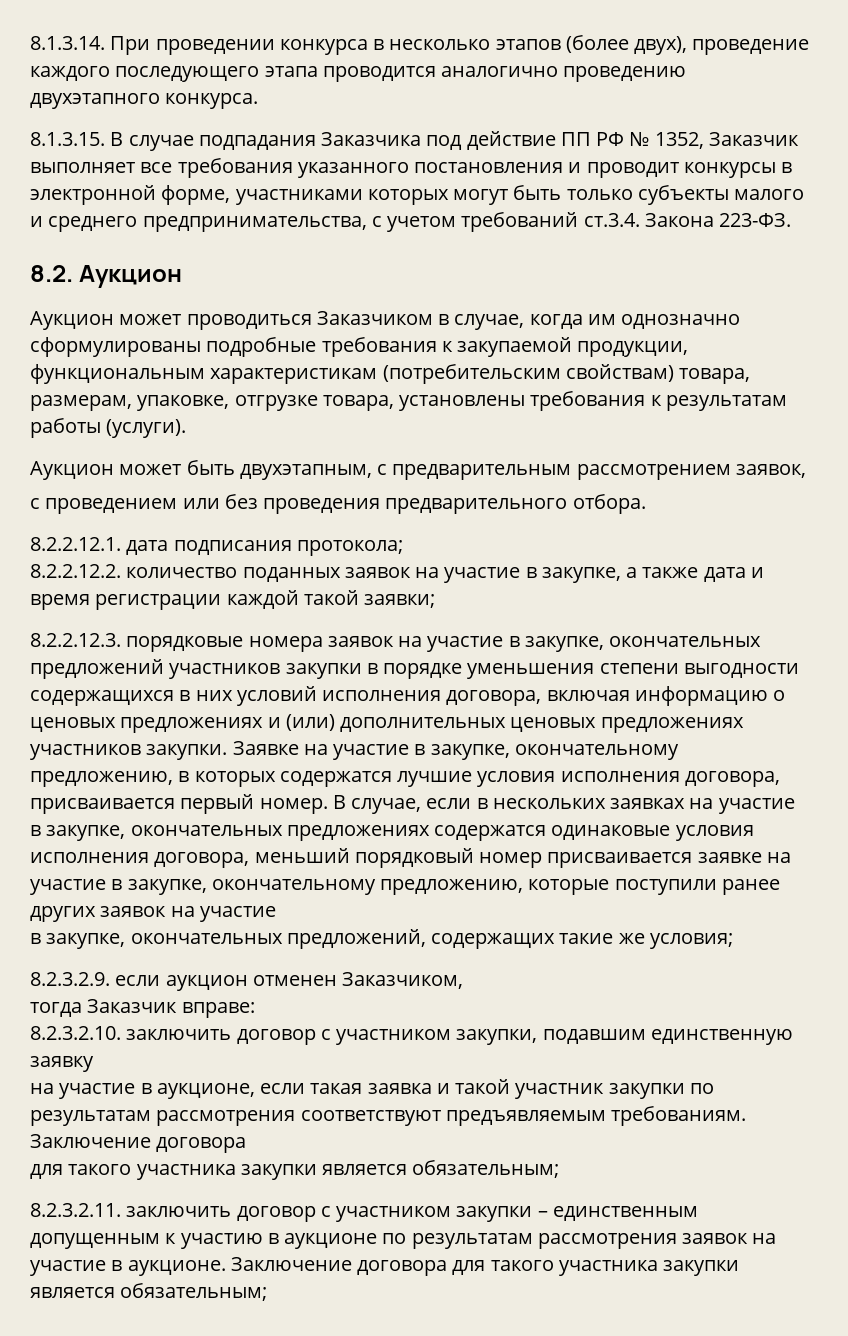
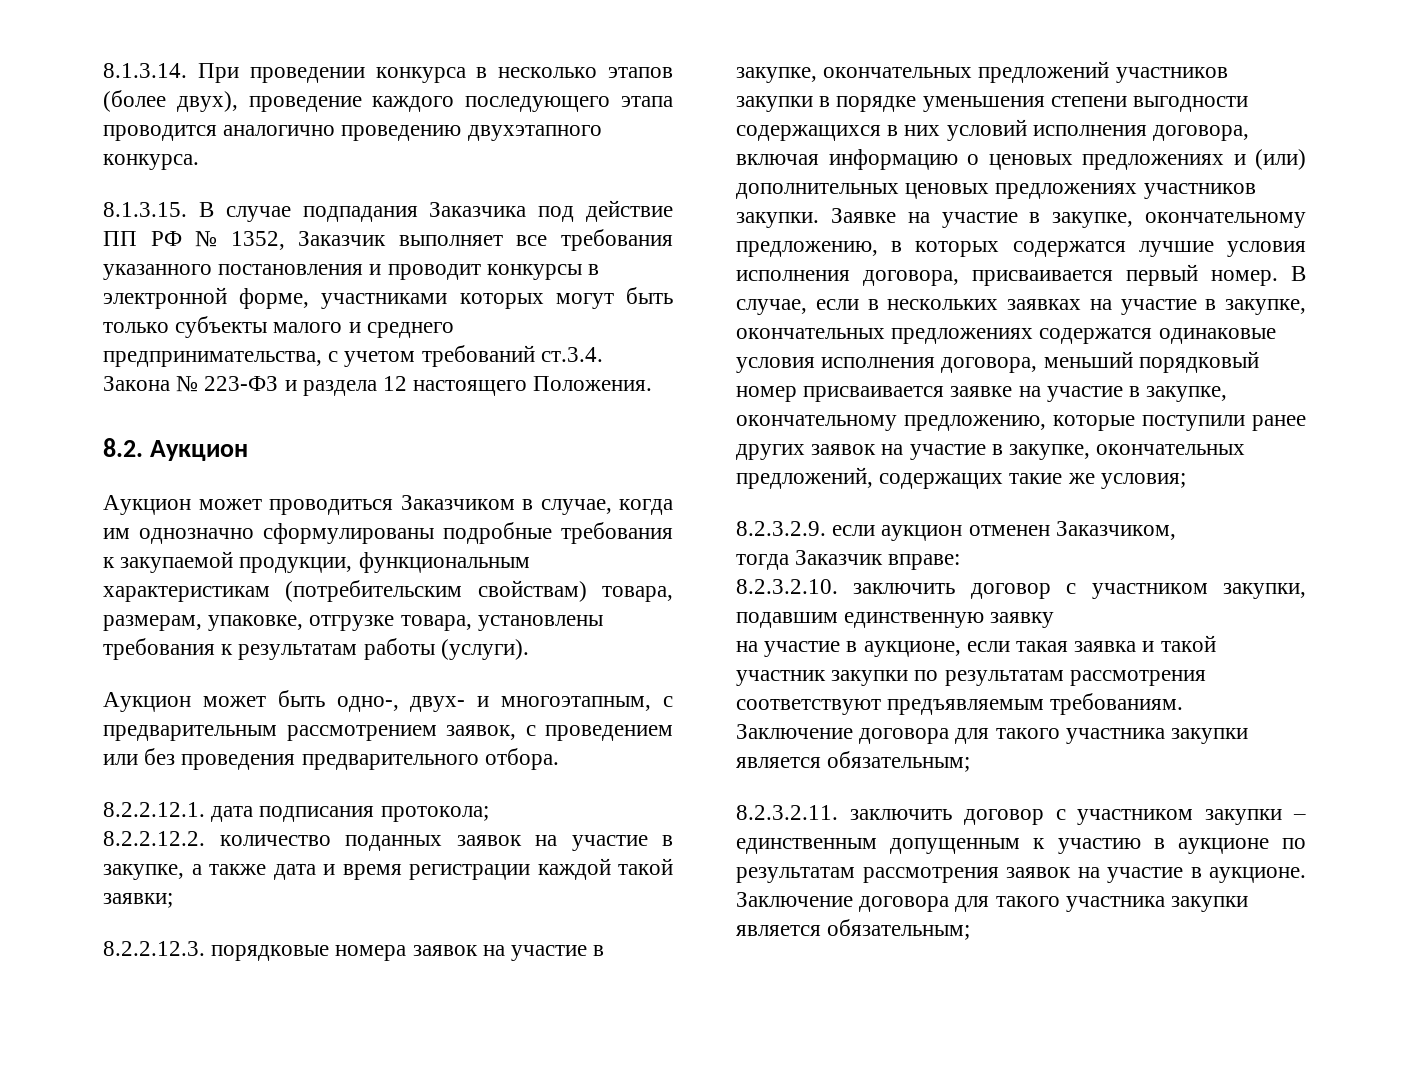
- 8.1.3.15. В случае подпадания Заказчика под действие ПП РФ № 1352, Заказчик выполняет все требования указанного постановления и проводит конкурсы в электронной форме, участниками которых могут быть только субъекты малого и среднего предпринимательства, с учетом требований ст.3.4. Закона 223-ФЗ.
+ 8.1.3.15. В случае подпадания Заказчика под действие ПП РФ № 1352, Заказчик выполняет все требования указанного постановления и проводит конкурсы в электронной форме, участниками которых могут быть только субъекты малого и среднего предпринимательства, с учетом требований ст.3.4. Закона № 223-ФЗ и раздела 12 настоящего Положения.
- Аукцион может быть двухэтапным, с предварительным рассмотрением заявок,
- с проведением или без проведения предварительного отбора.
+ Аукцион может быть одно-, двух- и многоэтапным, с предварительным рассмотрением заявок, с проведением или без проведения предварительного отбора.
- В случае, если в нескольких заявках на участие
- в закупке, окончательных предложениях содержатся одинаковые условия исполнения договора, меньший порядковый номер присваивается заявке на участие в закупке, окончательному предложению, которые поступили ранее других заявок на участие
- в закупке, окончательных предложений, содержащих такие же условия;
+ В случае, если в нескольких заявках на участие в закупке, окончательных предложениях содержатся одинаковые условия исполнения договора, меньший порядковый номер присваивается заявке на участие в закупке, окончательному предложению, которые поступили ранее других заявок на участие в закупке, окончательных предложений, содержащих такие же условия;
- на участие в аукционе, если такая заявка и такой участник закупки по результатам рассмотрения соответствуют предъявляемым требованиям. Заключение договора
- для такого участника закупки является обязательным;
+ на участие в аукционе, если такая заявка и такой участник закупки по результатам рассмотрения соответствуют предъявляемым требованиям. Заключение договора для такого участника закупки является обязательным;

